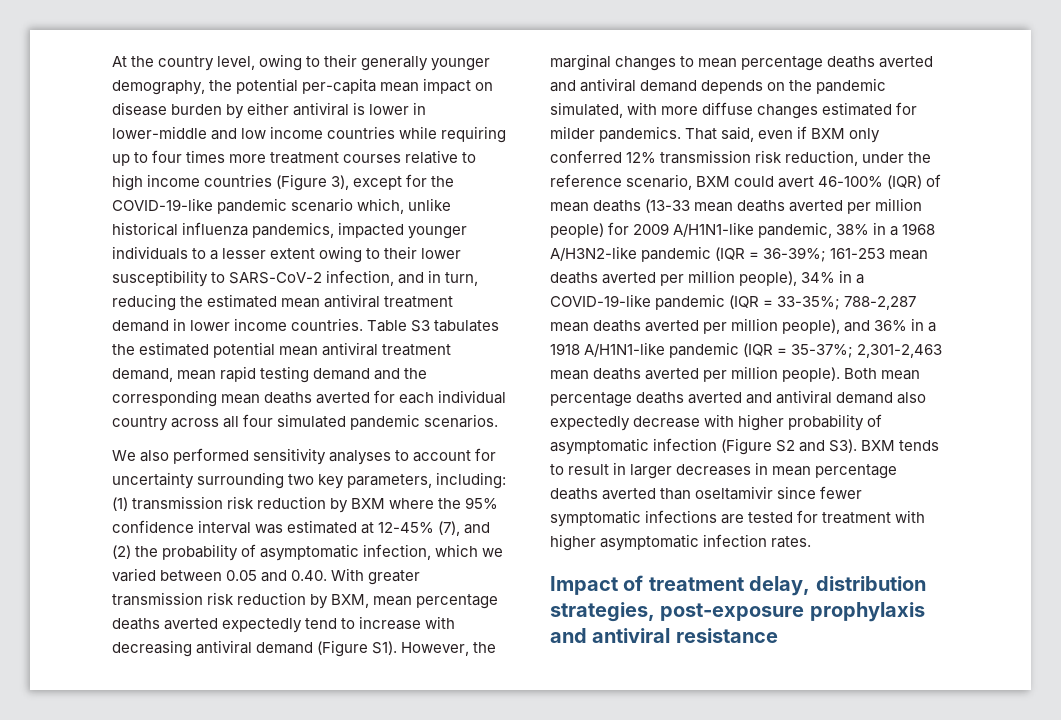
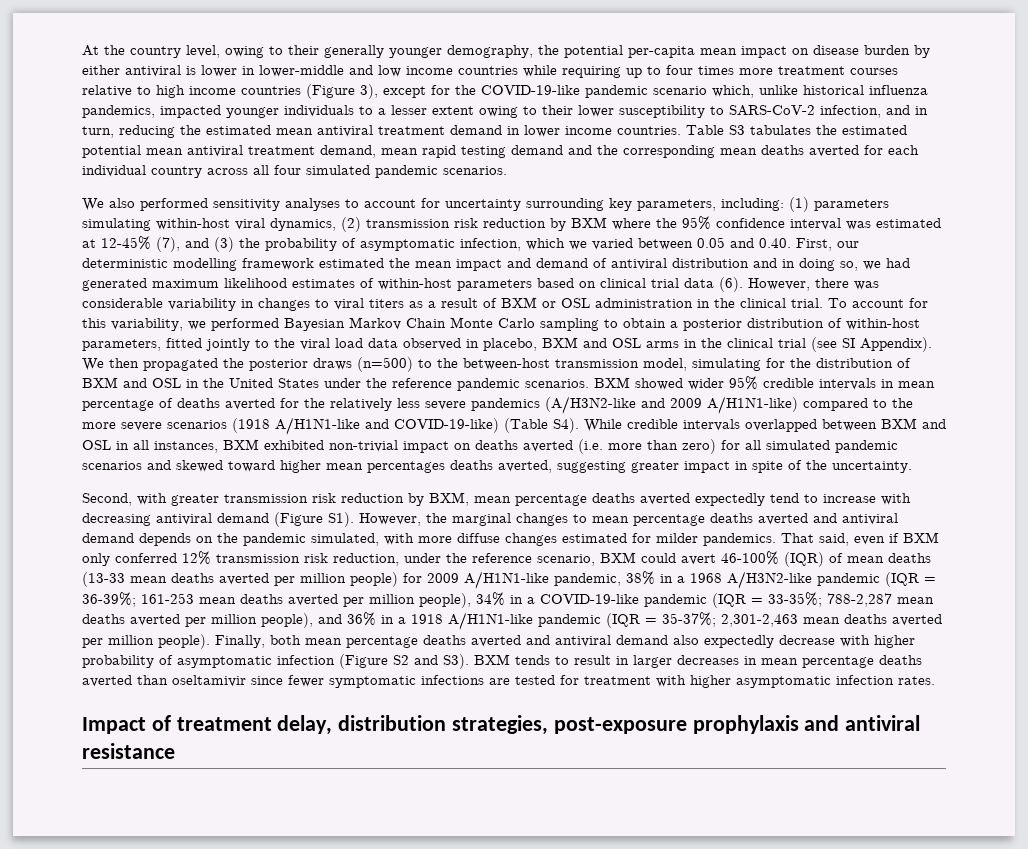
- We also performed sensitivity analyses to account for uncertainty surrounding two key parameters, including:
+ We also performed sensitivity analyses to account for uncertainty surrounding key parameters, including:
- (1) transmission risk reduction by BXM where the 95% confidence interval was estimated at 12-45% (7), and (2) the probability of asymptomatic infection, which we varied between 0.05 and 0.40. With greater transmission risk reduction by BXM, mean percentage deaths averted expectedly tend to increase with decreasing antiviral demand (Figure S1). However, the marginal changes to mean percentage deaths averted and antiviral demand depends on the pandemic simulated, with more diffuse changes estimated for milder pandemics.
+ (1) parameters simulating within-host viral dynamics, (2) transmission risk reduction by BXM where the 95% confidence interval was estimated at 12-45% (7), and (3) the probability of asymptomatic infection, which we varied between 0.05 and 0.40. First, our deterministic modelling framework estimated the mean impact and demand of antiviral distribution and in doing so, we had generated maximum likelihood estimates of within-host parameters based on clinical trial data (6). However, there was considerable variability in changes to viral titers as a result of BXM or OSL administration in the clinical trial. To account for this variability, we performed Bayesian Markov Chain Monte Carlo sampling to obtain a posterior distribution of within-host parameters, fitted jointly to the viral load data observed in placebo, BXM and OSL arms in the clinical trial (see SI Appendix). We then propagated the posterior draws (n=500) to the between-host transmission model, simulating for the distribution of BXM and OSL in the United States under the reference pandemic scenarios. BXM showed wider 95% credible intervals in mean percentage of deaths averted for the relatively less severe pandemics (A/H3N2-like and 2009 A/H1N1-like) compared to the more severe scenarios (1918 A/H1N1-like and COVID-19-like) (Table S4). While credible intervals overlapped between BXM and OSL in all instances, BXM exhibited non-trivial impact on deaths averted (i.e. more than zero) for all simulated pandemic scenarios and skewed toward higher mean percentages deaths averted, suggesting greater impact in spite of the uncertainty.
+ Second, with greater transmission risk reduction by BXM, mean percentage deaths averted expectedly tend to increase with decreasing antiviral demand (Figure S1). However, the marginal changes to mean percentage deaths averted and antiviral demand depends on the pandemic simulated, with more diffuse changes estimated for milder pandemics.
- Both mean percentage deaths averted and antiviral demand also expectedly decrease with higher probability of asymptomatic infection (Figure S2 and S3). BXM tends to result in larger decreases in mean percentage deaths averted than oseltamivir since fewer symptomatic infections are tested for treatment with higher asymptomatic infection rates.
+ Finally, both mean percentage deaths averted and antiviral demand also expectedly decrease with higher probability of asymptomatic infection (Figure S2 and S3). BXM tends to result in larger decreases in mean percentage deaths averted than oseltamivir since fewer symptomatic infections are tested for treatment with higher asymptomatic infection rates.

